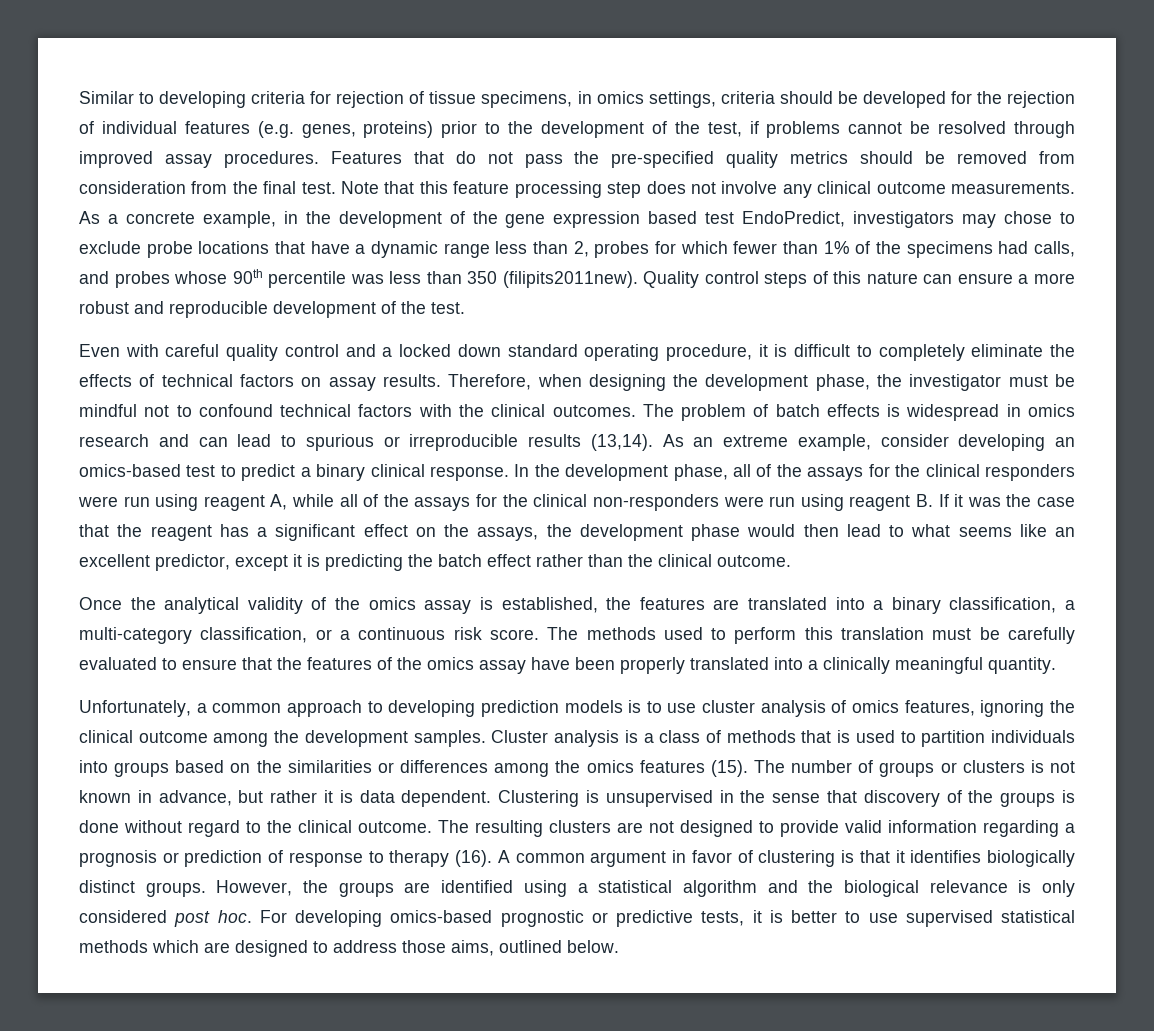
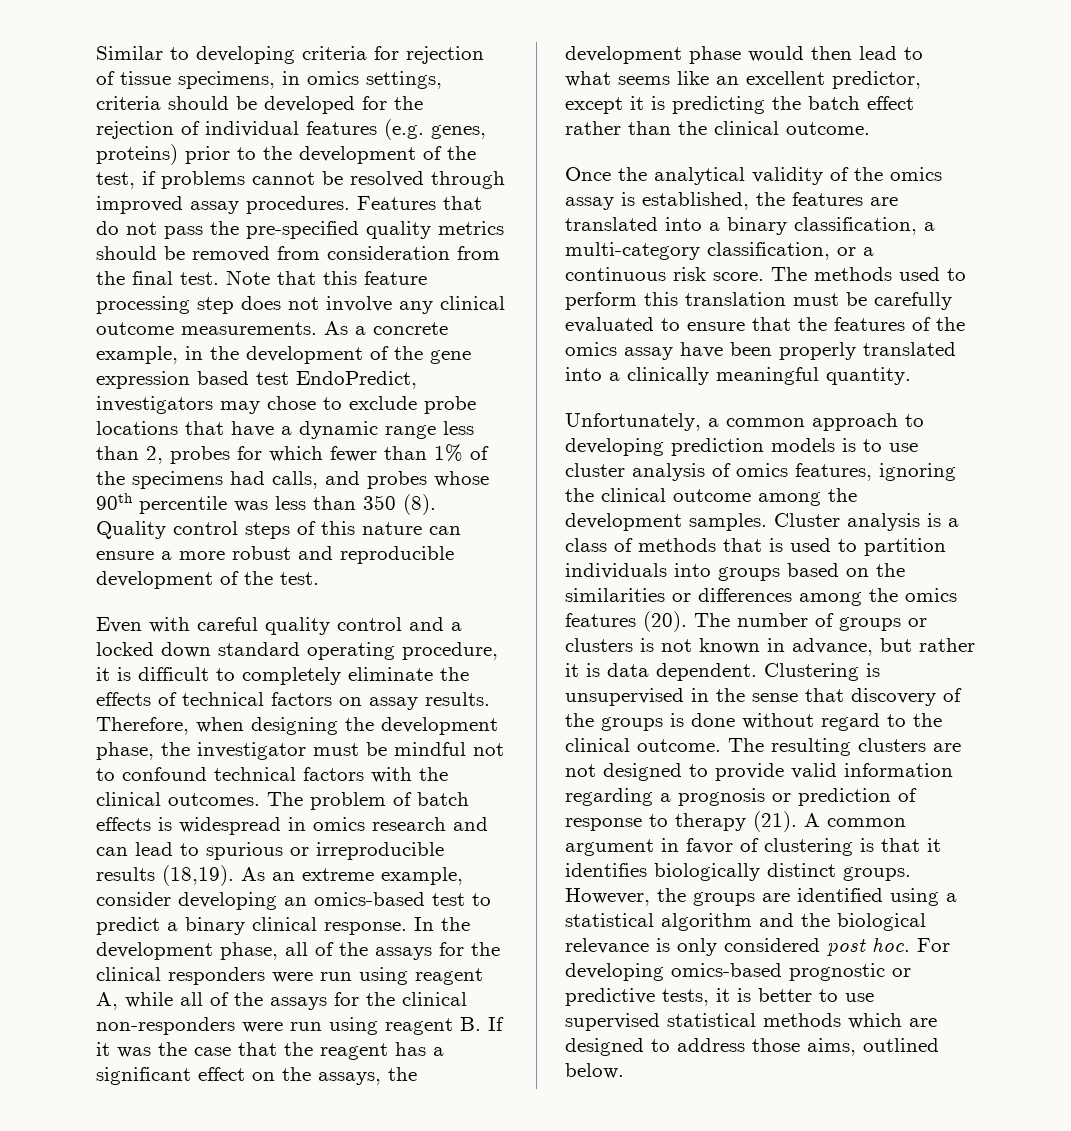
- As a concrete example, in the development of the gene expression based test EndoPredict, investigators may chose to exclude probe locations that have a dynamic range less than 2, probes for which fewer than 1% of the specimens had calls, and probes whose 90th percentile was less than 350 (filipits2011new).
+ As a concrete example, in the development of the gene expression based test EndoPredict, investigators may chose to exclude probe locations that have a dynamic range less than 2, probes for which fewer than 1% of the specimens had calls, and probes whose 90th percentile was less than 350 (8).
- The problem of batch effects is widespread in omics research and can lead to spurious or irreproducible results (13,14).
+ The problem of batch effects is widespread in omics research and can lead to spurious or irreproducible results (18,19).
- Cluster analysis is a class of methods that is used to partition individuals into groups based on the similarities or differences among the omics features (15).
+ Cluster analysis is a class of methods that is used to partition individuals into groups based on the similarities or differences among the omics features (20).
- The resulting clusters are not designed to provide valid information regarding a prognosis or prediction of response to therapy (16).
+ The resulting clusters are not designed to provide valid information regarding a prognosis or prediction of response to therapy (21).

